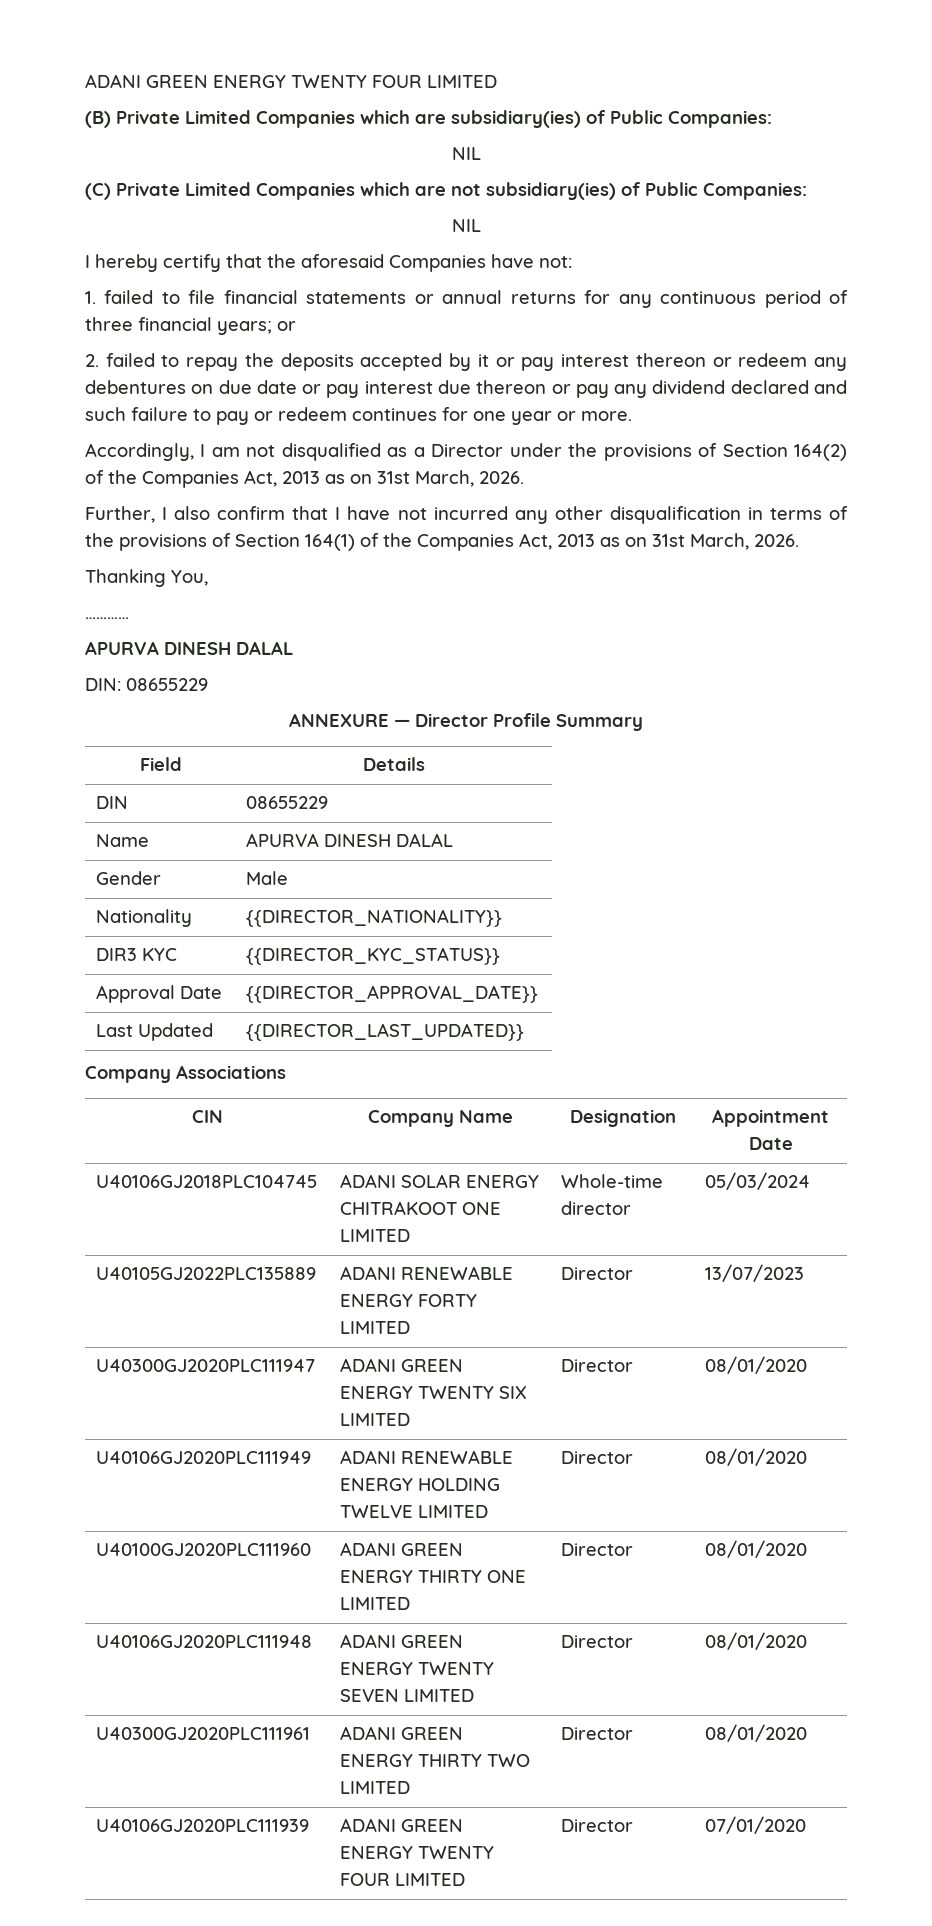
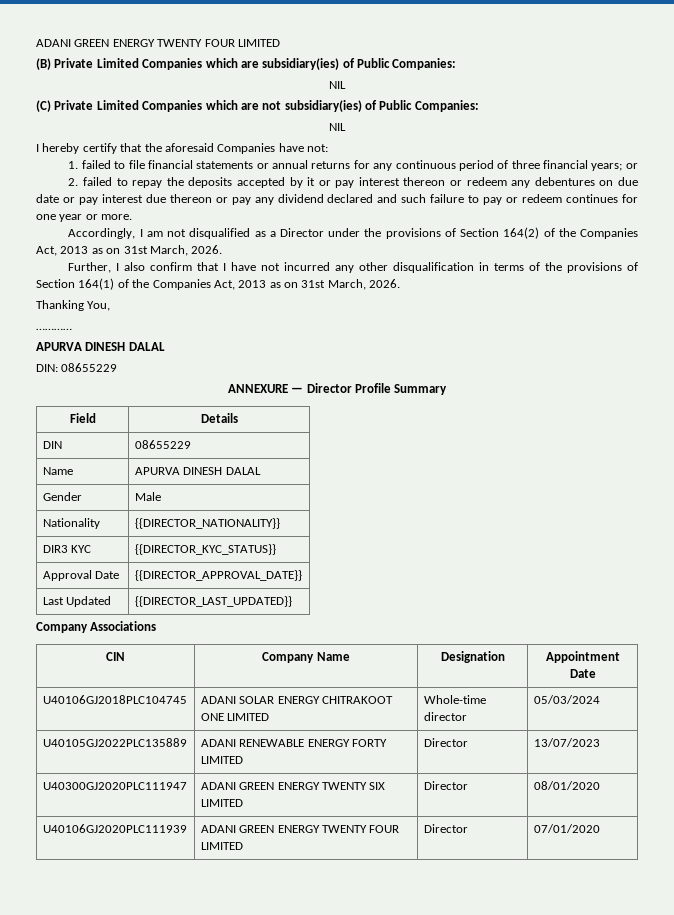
- U40106GJ2020PLC111949 | ADANI RENEWABLE ENERGY HOLDING TWELVE LIMITED | Director | 08/01/2020
- U40100GJ2020PLC111960 | ADANI GREEN ENERGY THIRTY ONE LIMITED | Director | 08/01/2020
- U40106GJ2020PLC111948 | ADANI GREEN ENERGY TWENTY SEVEN LIMITED | Director | 08/01/2020
- U40300GJ2020PLC111961 | ADANI GREEN ENERGY THIRTY TWO LIMITED | Director | 08/01/2020

